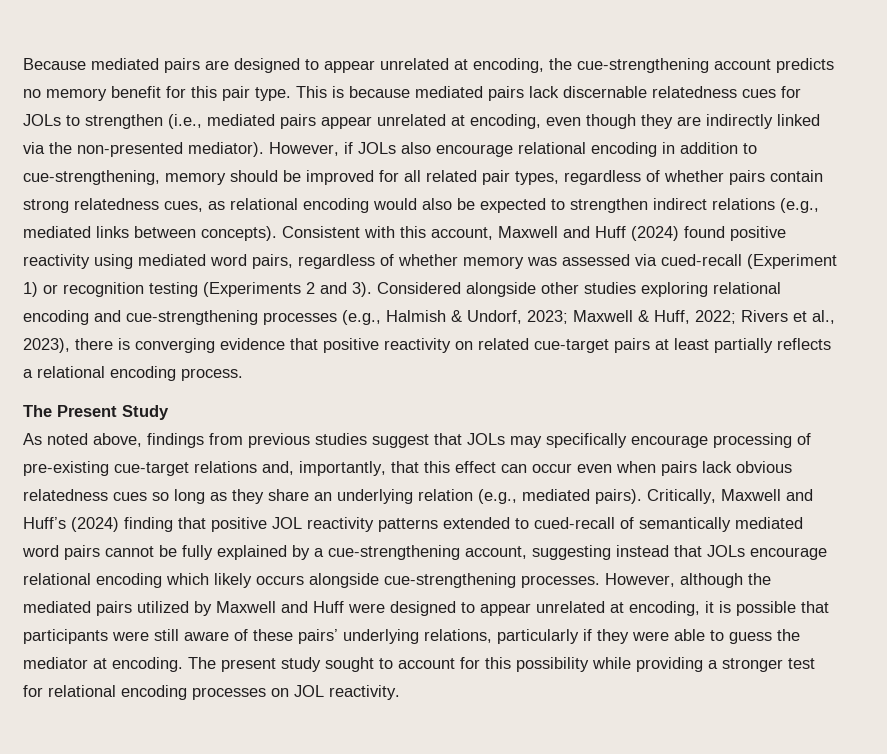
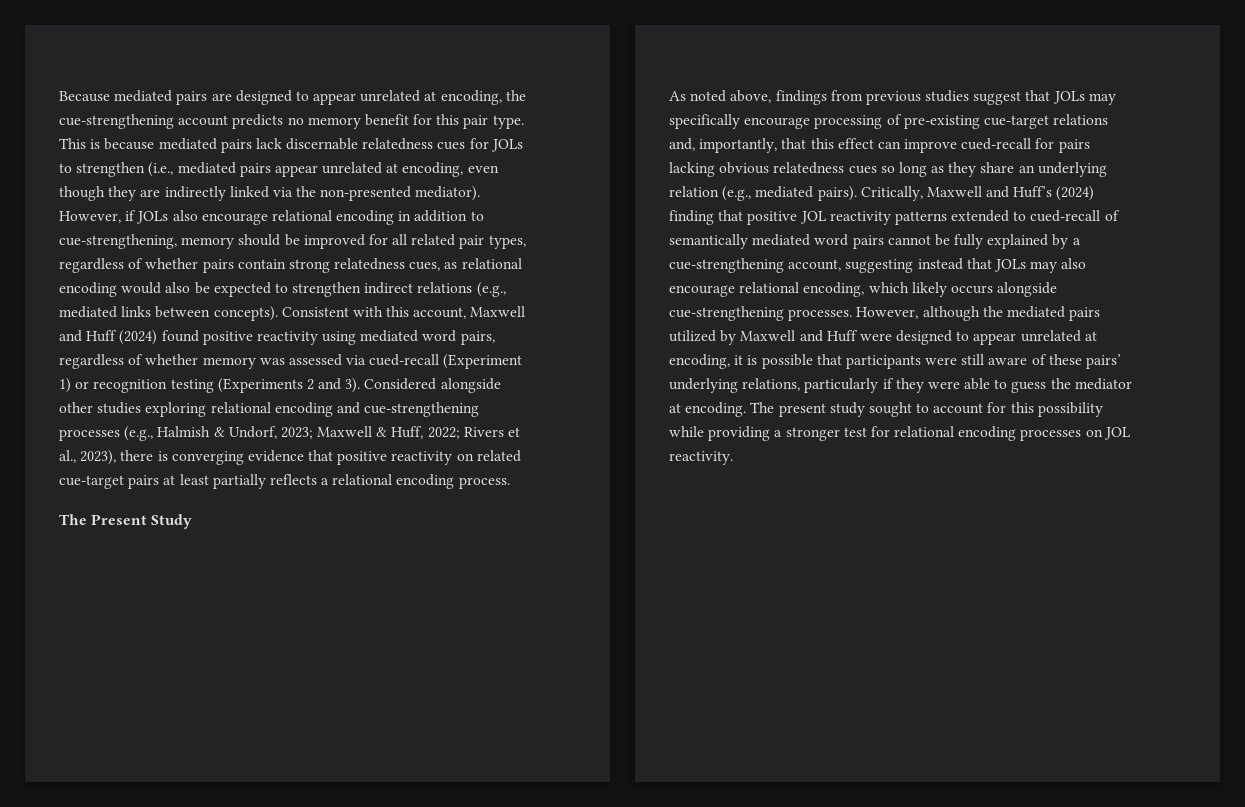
- As noted above, findings from previous studies suggest that JOLs may specifically encourage processing of pre-existing cue-target relations and, importantly, that this effect can occur even when pairs lack obvious relatedness cues so long as they share an underlying relation (e.g., mediated pairs).
+ As noted above, findings from previous studies suggest that JOLs may specifically encourage processing of pre-existing cue-target relations and, importantly, that this effect can improve cued-recall for pairs lacking obvious relatedness cues so long as they share an underlying relation (e.g., mediated pairs).
- Critically, Maxwell and Huff’s (2024) finding that positive JOL reactivity patterns extended to cued-recall of semantically mediated word pairs cannot be fully explained by a cue-strengthening account, suggesting instead that JOLs encourage relational encoding which likely occurs alongside cue-strengthening processes.
+ Critically, Maxwell and Huff’s (2024) finding that positive JOL reactivity patterns extended to cued-recall of semantically mediated word pairs cannot be fully explained by a cue-strengthening account, suggesting instead that JOLs may also encourage relational encoding, which likely occurs alongside cue-strengthening processes.

